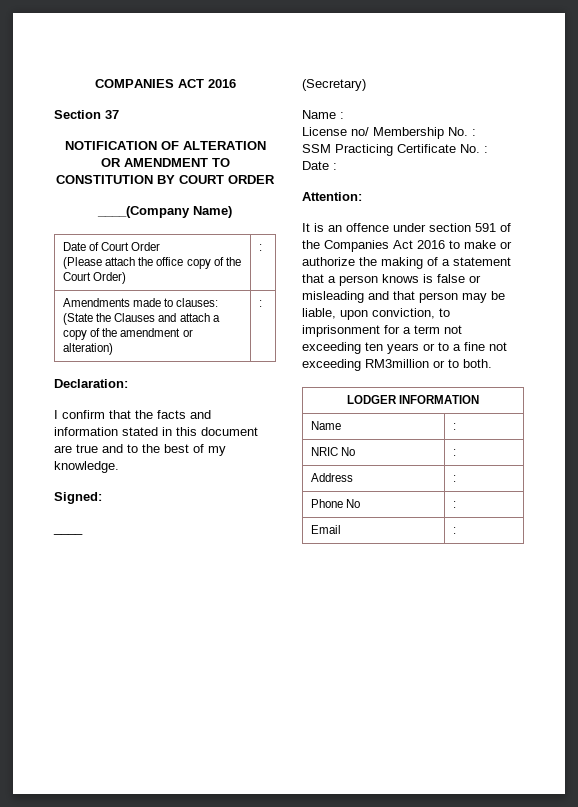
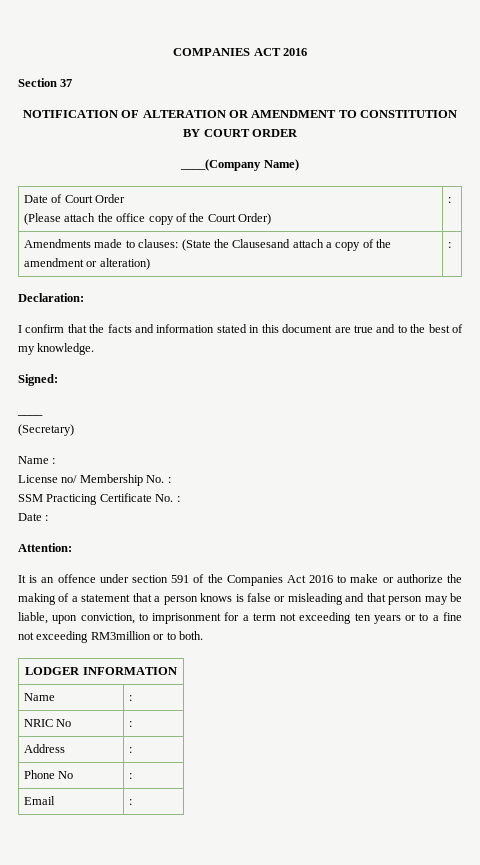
- Amendments made to clauses: (State the Clauses and attach a copy of the amendment or alteration) | :
+ Amendments made to clauses: (State the Clausesand attach a copy of the amendment or alteration) | :

